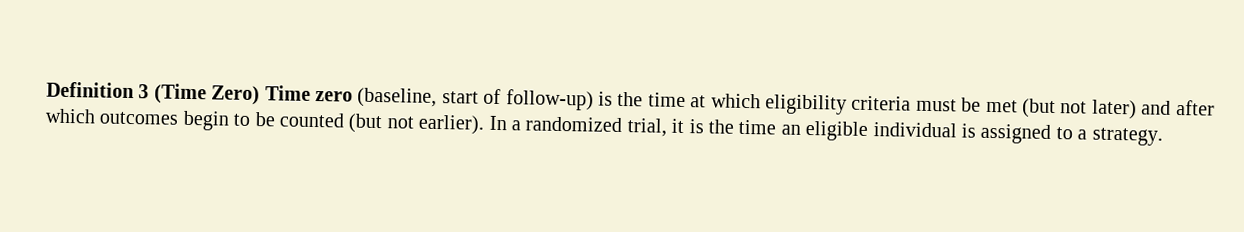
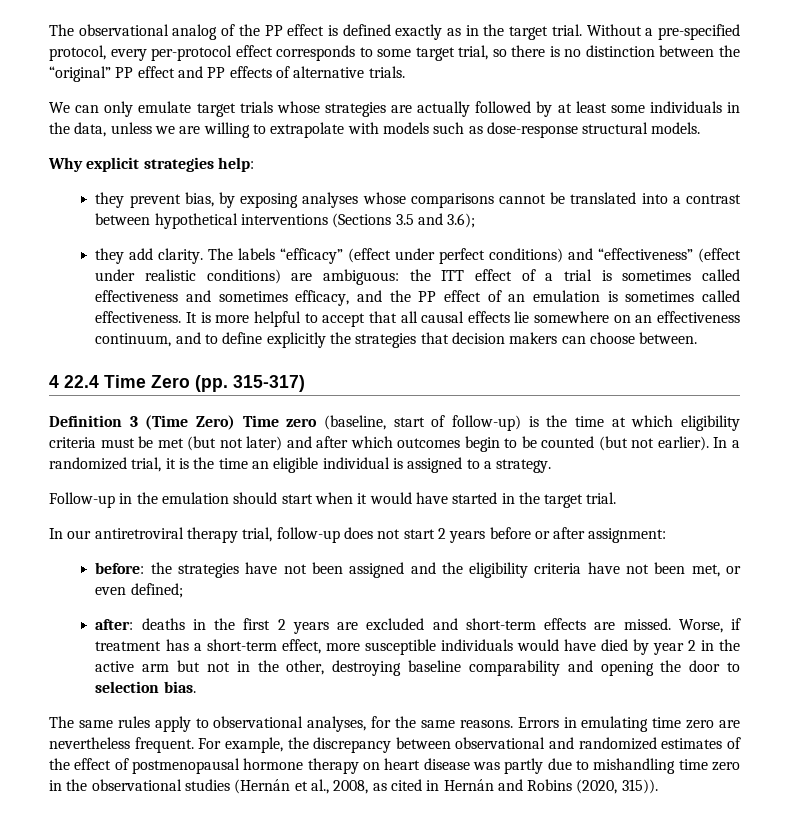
+ The observational analog of the PP effect is defined exactly as in the target trial. Without a pre-specified protocol, every per-protocol effect corresponds to some target trial, so there is no distinction between the “original” PP effect and PP effects of alternative trials.
+ We can only emulate target trials whose strategies are actually followed by at least some individuals in the data, unless we are willing to extrapolate with models such as dose-response structural models.
+ Why explicit strategies help:
+ they prevent bias, by exposing analyses whose comparisons cannot be translated into a contrast between hypothetical interventions (Sections 3.5 and 3.6);
+ they add clarity. The labels “efficacy” (effect under perfect conditions) and “effectiveness” (effect under realistic conditions) are ambiguous: the ITT effect of a trial is sometimes called effectiveness and sometimes efficacy, and the PP effect of an emulation is sometimes called effectiveness. It is more helpful to accept that all causal effects lie somewhere on an effectiveness continuum, and to define explicitly the strategies that decision makers can choose between.
+ 4 22.4 Time Zero (pp. 315-317)
+ Follow-up in the emulation should start when it would have started in the target trial.
+ In our antiretroviral therapy trial, follow-up does not start 2 years before or after assignment:
+ before: the strategies have not been assigned and the eligibility criteria have not been met, or even defined;
+ after: deaths in the first 2 years are excluded and short-term effects are missed. Worse, if treatment has a short-term effect, more susceptible individuals would have died by year 2 in the active arm but not in the other, destroying baseline comparability and opening the door to selection bias.
+ The same rules apply to observational analyses, for the same reasons. Errors in emulating time zero are nevertheless frequent. For example, the discrepancy between observational and randomized estimates of the effect of postmenopausal hormone therapy on heart disease was partly due to mishandling time zero in the observational studies (Hernán et al., 2008, as cited in Hernán and Robins (2020, 315)).

